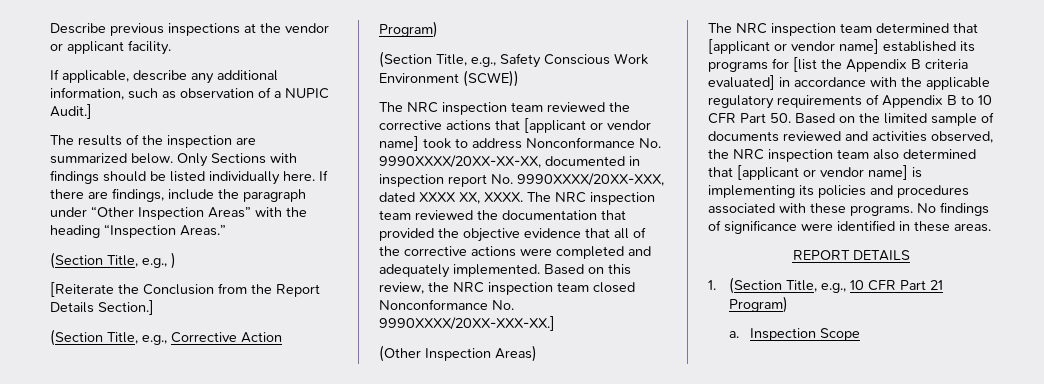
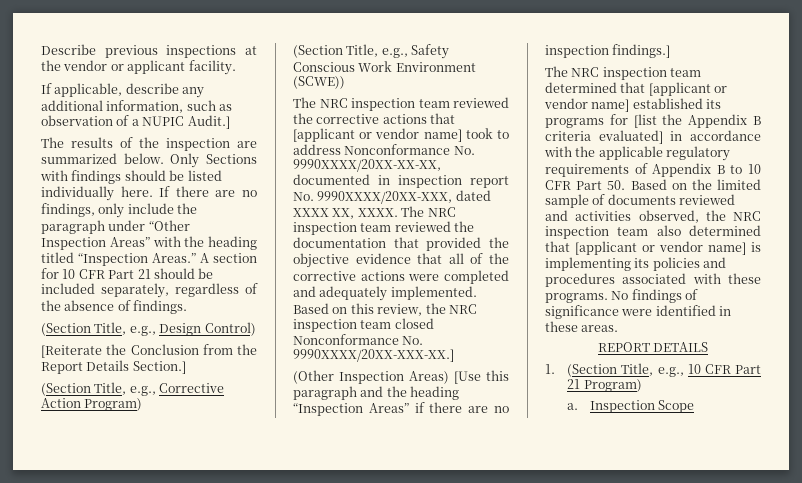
- If there are findings, include the paragraph under “Other Inspection Areas” with the heading “Inspection Areas.”
- (Section Title, e.g., )
+ If there are no findings, only include the paragraph under “Other Inspection Areas” with the heading titled “Inspection Areas.” A section for 10 CFR Part 21 should be included separately, regardless of the absence of findings.
+ (Section Title, e.g., Design Control)
- (Other Inspection Areas)
+ (Other Inspection Areas) [Use this paragraph and the heading “Inspection Areas” if there are no inspection findings.]

